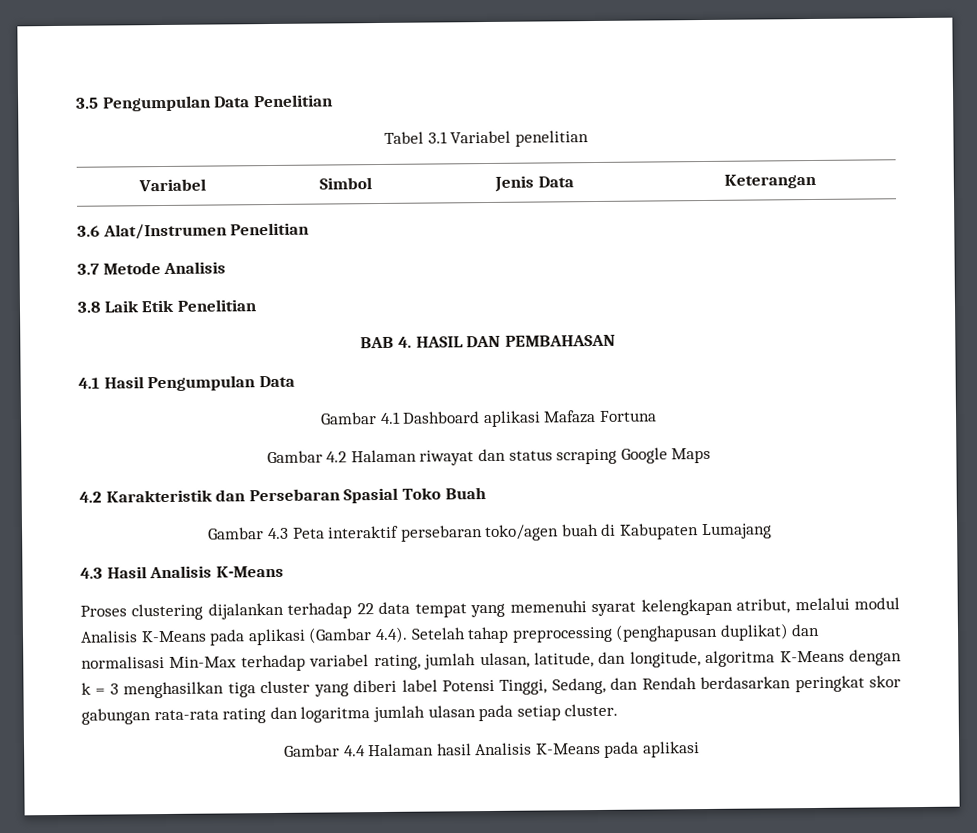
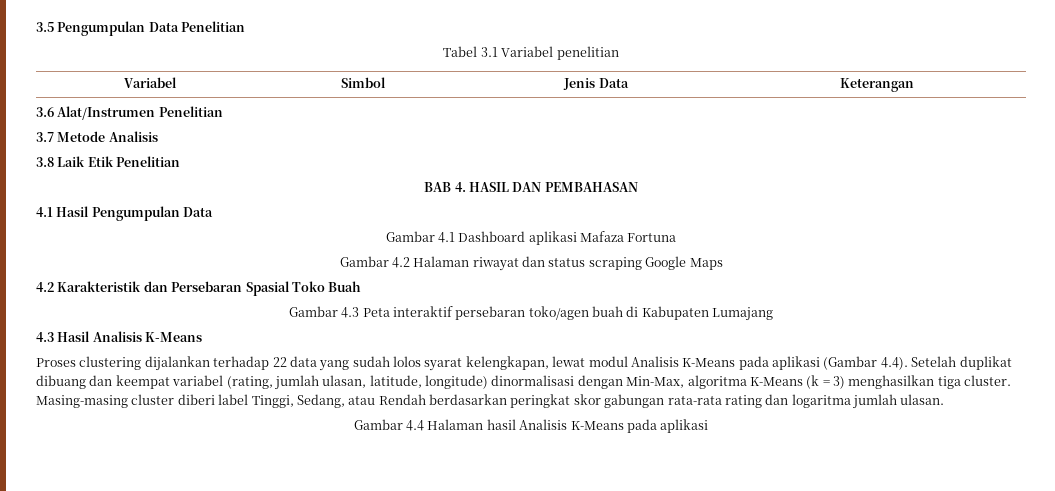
- Proses clustering dijalankan terhadap 22 data tempat yang memenuhi syarat kelengkapan atribut, melalui modul Analisis K-Means pada aplikasi (Gambar 4.4). Setelah tahap preprocessing (penghapusan duplikat) dan normalisasi Min-Max terhadap variabel rating, jumlah ulasan, latitude, dan longitude, algoritma K-Means dengan k = 3 menghasilkan tiga cluster yang diberi label Potensi Tinggi, Sedang, dan Rendah berdasarkan peringkat skor gabungan rata-rata rating dan logaritma jumlah ulasan pada setiap cluster.
+ Proses clustering dijalankan terhadap 22 data yang sudah lolos syarat kelengkapan, lewat modul Analisis K-Means pada aplikasi (Gambar 4.4). Setelah duplikat dibuang dan keempat variabel (rating, jumlah ulasan, latitude, longitude) dinormalisasi dengan Min-Max, algoritma K-Means (k = 3) menghasilkan tiga cluster. Masing-masing cluster diberi label Tinggi, Sedang, atau Rendah berdasarkan peringkat skor gabungan rata-rata rating dan logaritma jumlah ulasan.

